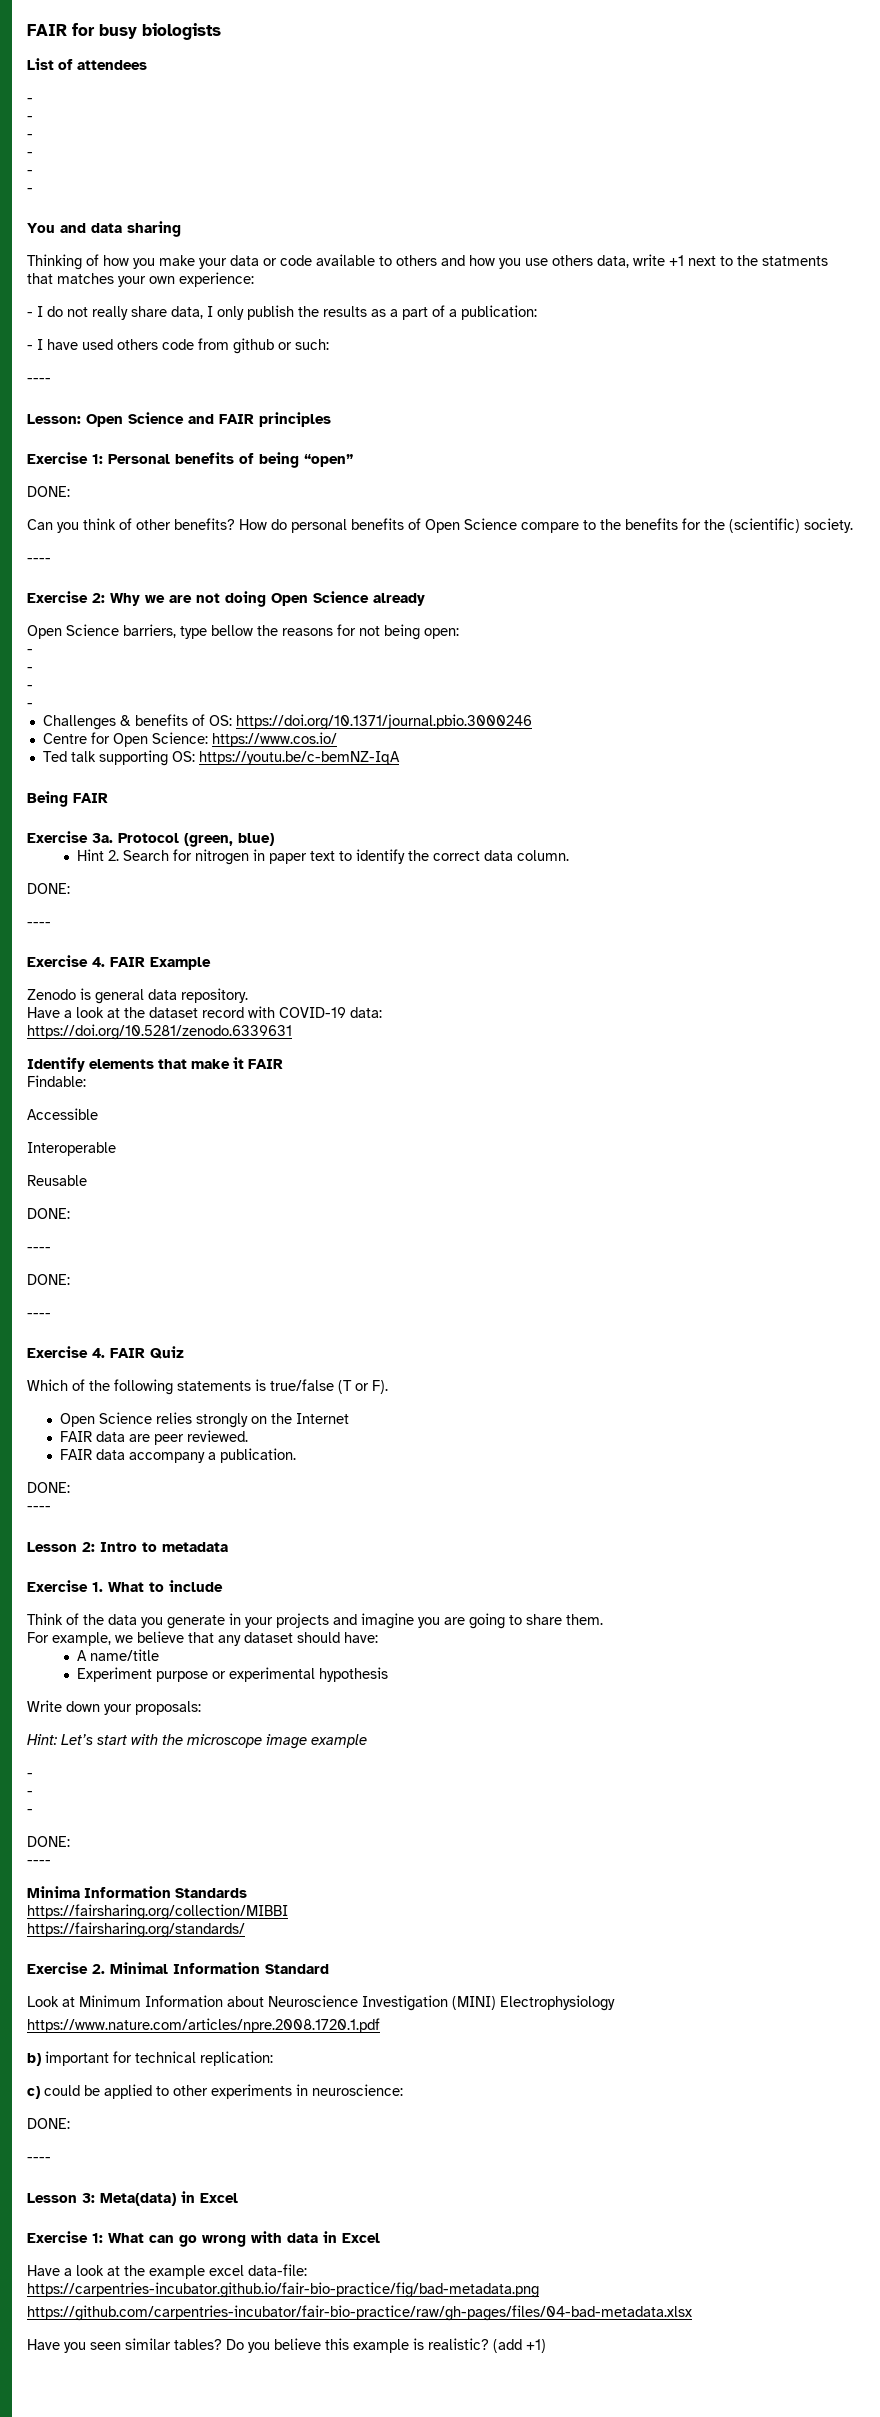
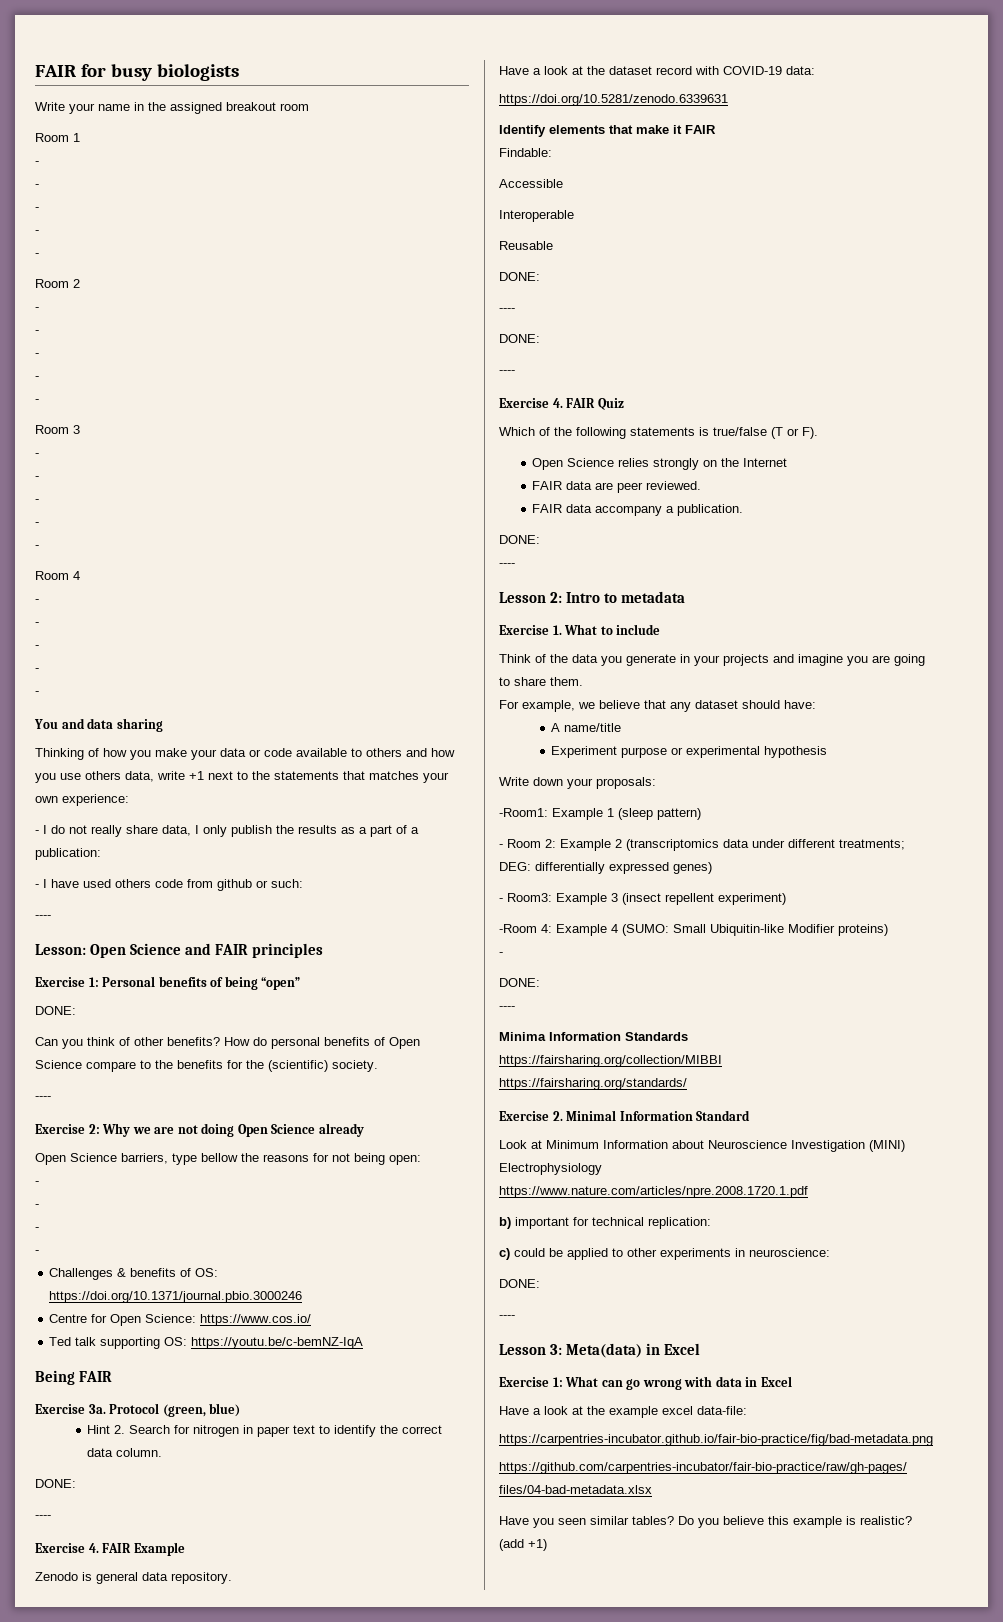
- List of attendees
+ Write your name in the assigned breakout room
+ Room 1
  -
+ -
+ -
+ -
+ -
+ Room 2
+ -
+ -
+ -
+ -
+ -
+ Room 3
+ -
+ -
+ -
+ -
+ -
+ Room 4
- Thinking of how you make your data or code available to others and how you use others data, write +1 next to the statments that matches your own experience:
+ Thinking of how you make your data or code available to others and how you use others data, write +1 next to the statements that matches your own experience:
- Hint: Let’s start with the microscope image example
- -
- -
+ -Room1: Example 1 (sleep pattern)
+ - Room 2: Example 2 (transcriptomics data under different treatments; DEG: differentially expressed genes)
+ - Room3: Example 3 (insect repellent experiment)
+ -Room 4: Example 4 (SUMO: Small Ubiquitin-like Modifier proteins)

